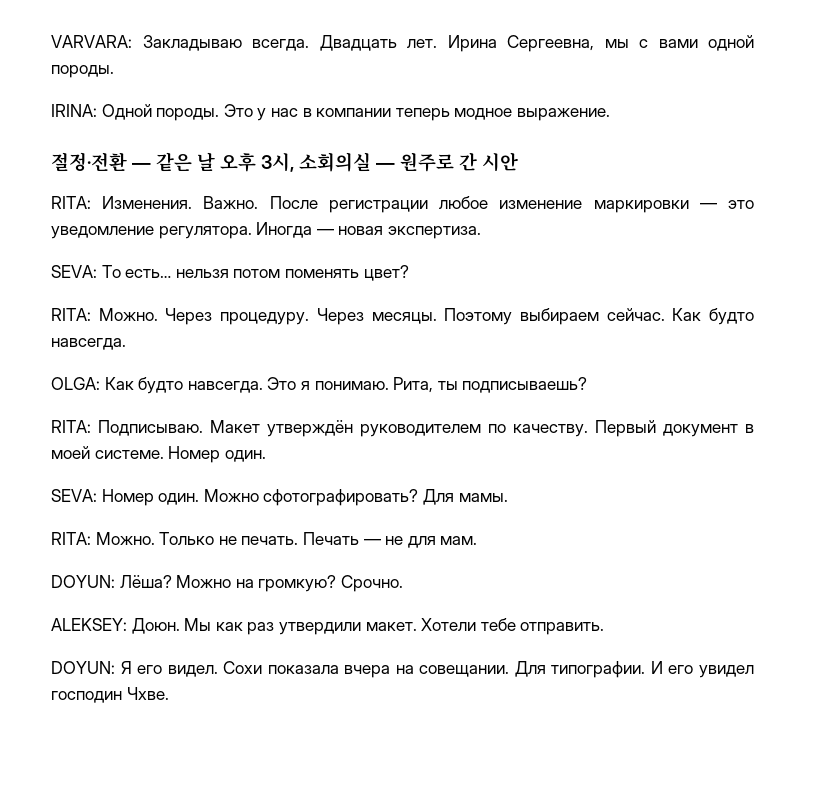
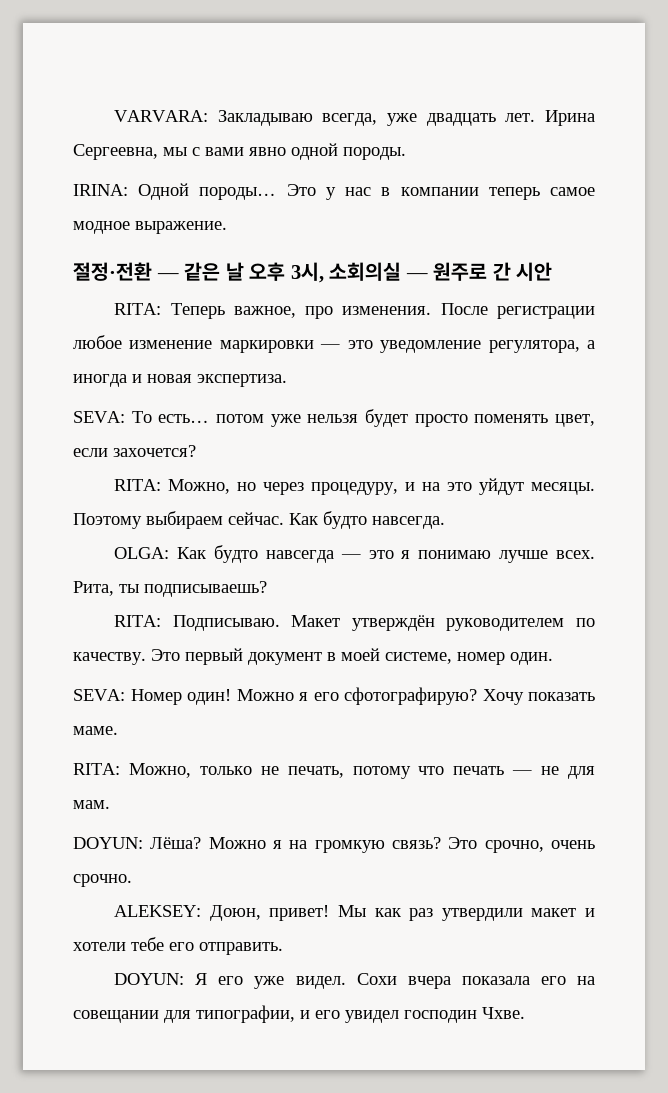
- VARVARA: Закладываю всегда. Двадцать лет.
+ VARVARA: Закладываю всегда, уже двадцать лет.
- Ирина Сергеевна, мы с вами одной породы.
+ Ирина Сергеевна, мы с вами явно одной породы.
- IRINA: Одной породы.
+ IRINA: Одной породы…
- Это у нас в компании теперь модное выражение.
+ Это у нас в компании теперь самое модное выражение.
- RITA: Изменения. Важно.
+ RITA: Теперь важное, про изменения.
- После регистрации любое изменение маркировки — это уведомление регулятора. Иногда — новая экспертиза.
+ После регистрации любое изменение маркировки — это уведомление регулятора, а иногда и новая экспертиза.
- SEVA: То есть… нельзя потом поменять цвет?
- RITA: Можно. Через процедуру. Через месяцы.
+ SEVA: То есть… потом уже нельзя будет просто поменять цвет, если захочется?
+ RITA: Можно, но через процедуру, и на это уйдут месяцы.
- OLGA: Как будто навсегда. Это я понимаю.
+ OLGA: Как будто навсегда — это я понимаю лучше всех.
- Первый документ в моей системе. Номер один.
+ Это первый документ в моей системе, номер один.
- SEVA: Номер один. Можно сфотографировать? Для мамы.
- RITA: Можно. Только не печать. Печать — не для мам.
+ SEVA: Номер один! Можно я его сфотографирую? Хочу показать маме.
+ RITA: Можно, только не печать, потому что печать — не для мам.
- Можно на громкую? Срочно.
+ Можно я на громкую связь? Это срочно, очень срочно.
- ALEKSEY: Доюн.
+ ALEKSEY: Доюн, привет!
- Мы как раз утвердили макет. Хотели тебе отправить.
+ Мы как раз утвердили макет и хотели тебе его отправить.
- DOYUN: Я его видел.
+ DOYUN: Я его уже видел.
- Сохи показала вчера на совещании. Для типографии. И его увидел господин Чхве.
+ Сохи вчера показала его на совещании для типографии, и его увидел господин Чхве.

